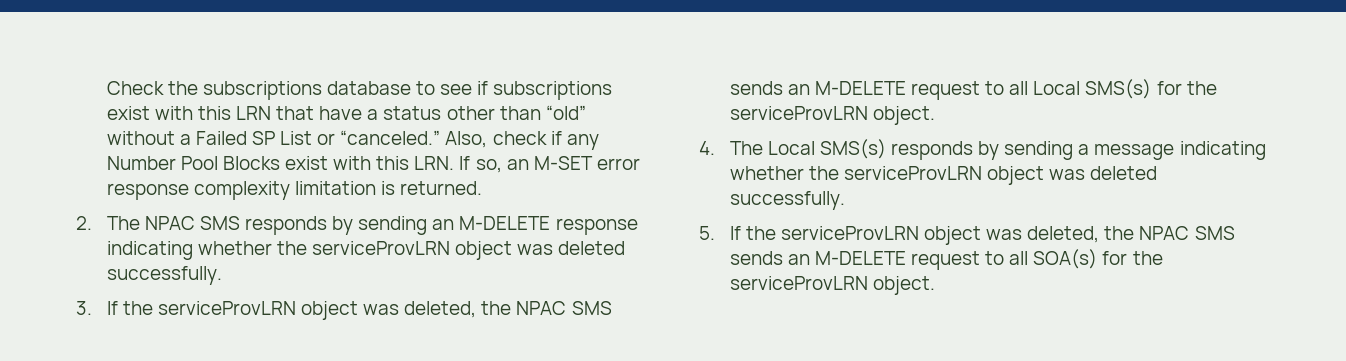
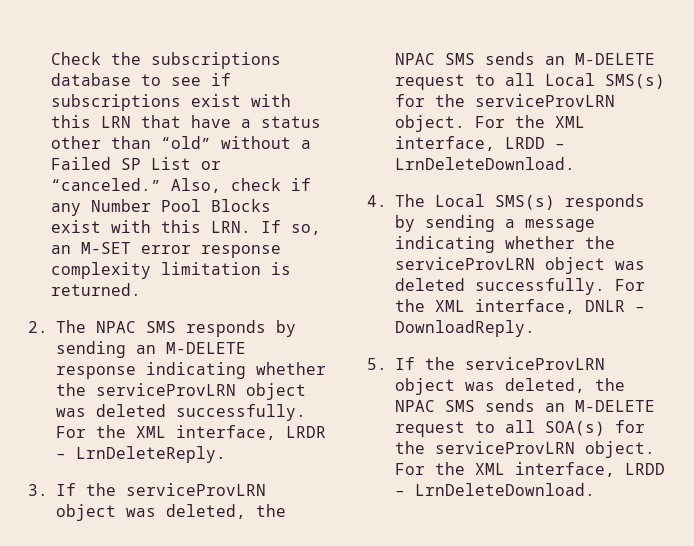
+ For the XML interface, LRDR – LrnDeleteReply.
- 3. If the serviceProvLRN object was deleted, the NPAC SMS sends an M-DELETE request to all Local SMS(s) for the serviceProvLRN object.
+ 3. If the serviceProvLRN object was deleted, the NPAC SMS sends an M-DELETE request to all Local SMS(s) for the serviceProvLRN object. For the XML interface, LRDD – LrnDeleteDownload.
+ For the XML interface, DNLR – DownloadReply.
- 5. If the serviceProvLRN object was deleted, the NPAC SMS sends an M-DELETE request to all SOA(s) for the serviceProvLRN object.
+ 5. If the serviceProvLRN object was deleted, the NPAC SMS sends an M-DELETE request to all SOA(s) for the serviceProvLRN object. For the XML interface, LRDD – LrnDeleteDownload.

